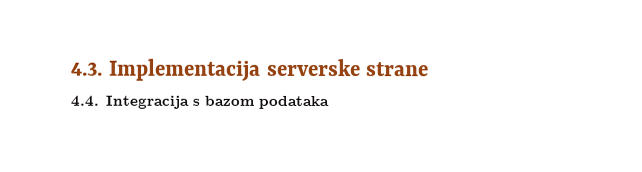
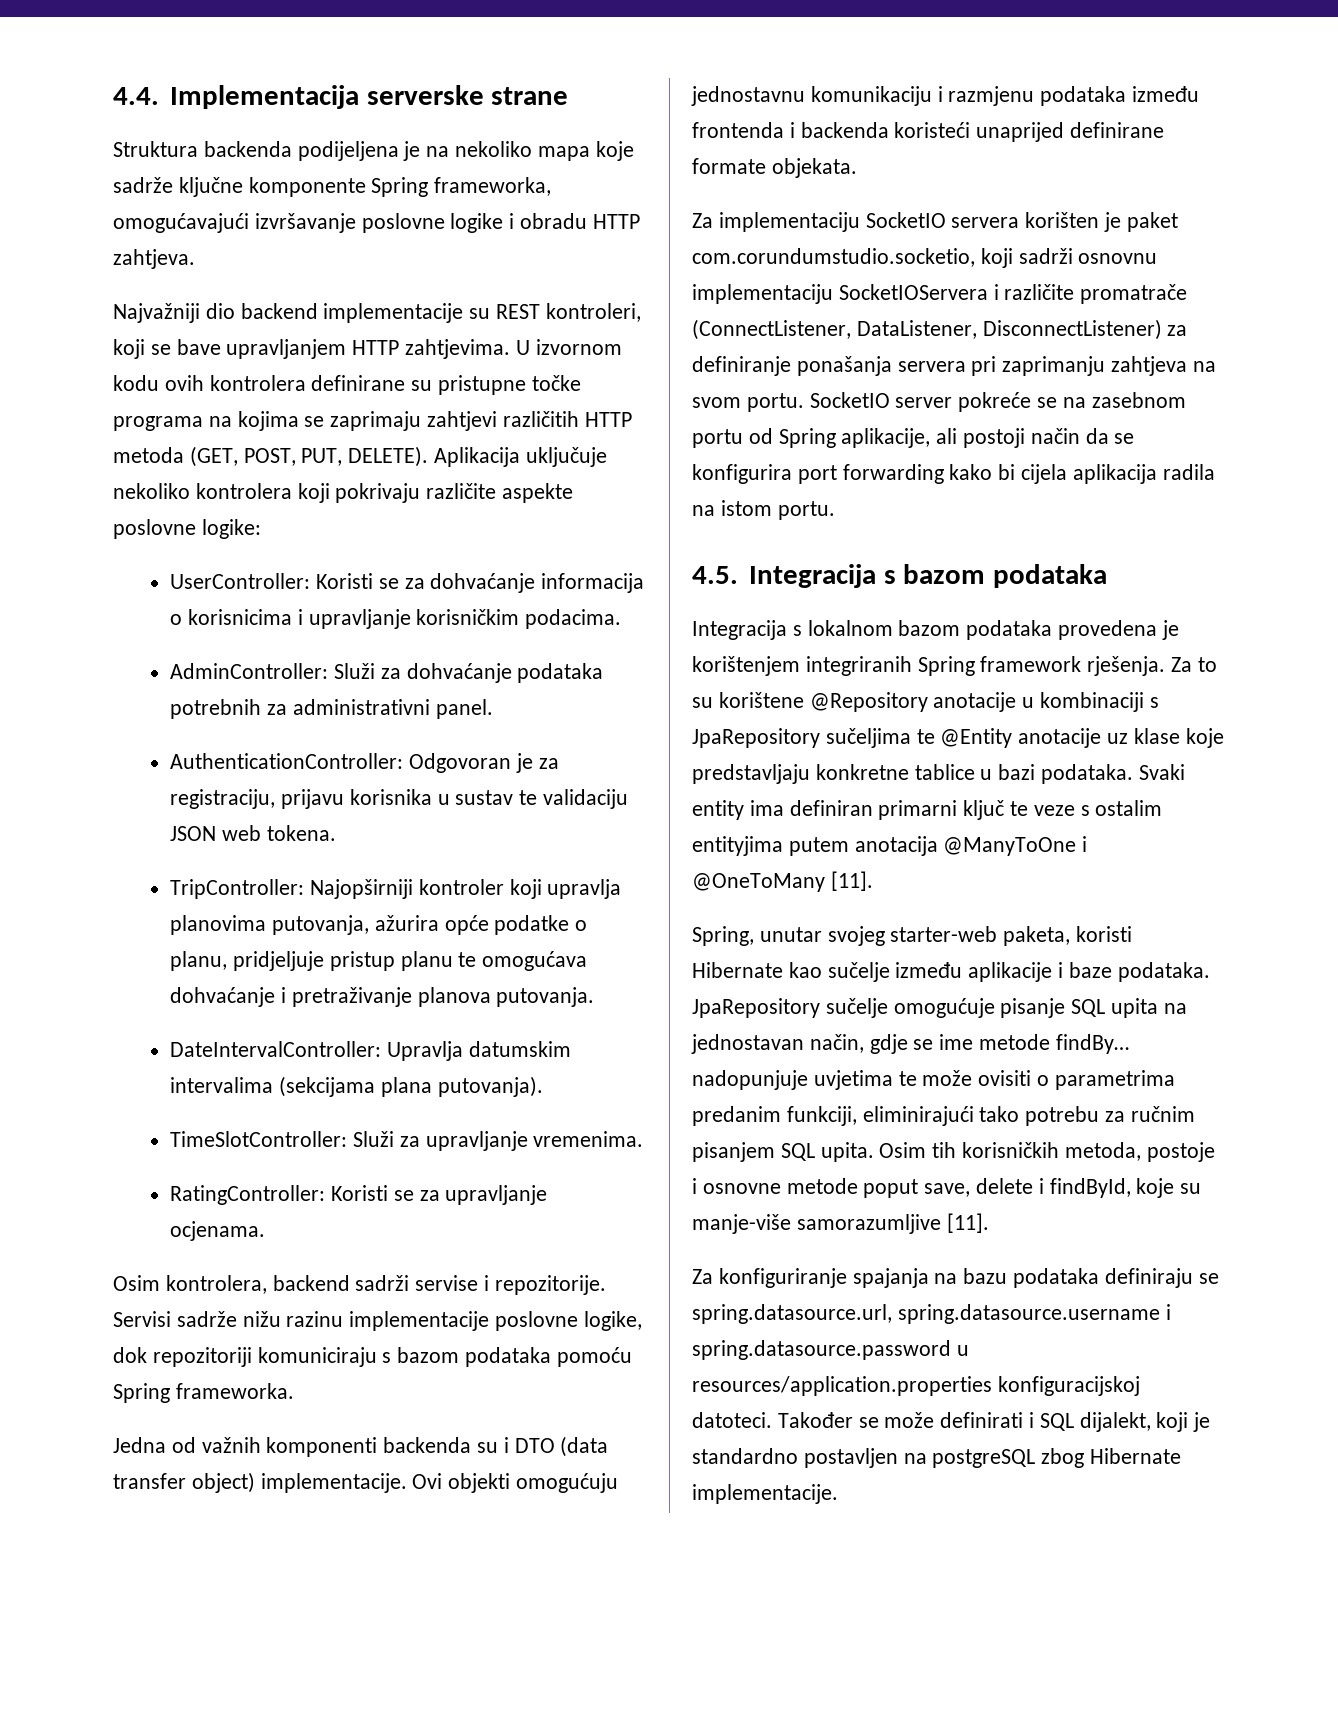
- 4.3. Implementacija serverske strane
+ 4.4. Implementacija serverske strane
- 4.4. Integracija s bazom podataka
+ Struktura backenda podijeljena je na nekoliko mapa koje sadrže ključne komponente Spring frameworka, omogućavajući izvršavanje poslovne logike i obradu HTTP zahtjeva.
+ Najvažniji dio backend implementacije su REST kontroleri, koji se bave upravljanjem HTTP zahtjevima. U izvornom kodu ovih kontrolera definirane su pristupne točke programa na kojima se zaprimaju zahtjevi različitih HTTP metoda (GET, POST, PUT, DELETE). Aplikacija uključuje nekoliko kontrolera koji pokrivaju različite aspekte poslovne logike:
+ UserController: Koristi se za dohvaćanje informacija o korisnicima i upravljanje korisničkim podacima.
+ AdminController: Služi za dohvaćanje podataka potrebnih za administrativni panel.
+ AuthenticationController: Odgovoran je za registraciju, prijavu korisnika u sustav te validaciju JSON web tokena.
+ TripController: Najopširniji kontroler koji upravlja planovima putovanja, ažurira opće podatke o planu, pridjeljuje pristup planu te omogućava dohvaćanje i pretraživanje planova putovanja.
+ DateIntervalController: Upravlja datumskim intervalima (sekcijama plana putovanja).
+ TimeSlotController: Služi za upravljanje vremenima.
+ RatingController: Koristi se za upravljanje ocjenama.
+ Osim kontrolera, backend sadrži servise i repozitorije. Servisi sadrže nižu razinu implementacije poslovne logike, dok repozitoriji komuniciraju s bazom podataka pomoću Spring frameworka.
+ Jedna od važnih komponenti backenda su i DTO (data transfer object) implementacije. Ovi objekti omogućuju jednostavnu komunikaciju i razmjenu podataka između frontenda i backenda koristeći unaprijed definirane formate objekata.
+ Za implementaciju SocketIO servera korišten je paket com.corundumstudio.socketio, koji sadrži osnovnu implementaciju SocketIOServera i različite promatrače (ConnectListener, DataListener, DisconnectListener) za definiranje ponašanja servera pri zaprimanju zahtjeva na svom portu. SocketIO server pokreće se na zasebnom portu od Spring aplikacije, ali postoji način da se konfigurira port forwarding kako bi cijela aplikacija radila na istom portu.
+ 4.5. Integracija s bazom podataka
+ Integracija s lokalnom bazom podataka provedena je korištenjem integriranih Spring framework rješenja. Za to su korištene @Repository anotacije u kombinaciji s JpaRepository sučeljima te @Entity anotacije uz klase koje predstavljaju konkretne tablice u bazi podataka. Svaki entity ima definiran primarni ključ te veze s ostalim entityjima putem anotacija @ManyToOne i @OneToMany [11].
+ Spring, unutar svojeg starter-web paketa, koristi Hibernate kao sučelje između aplikacije i baze podataka. JpaRepository sučelje omogućuje pisanje SQL upita na jednostavan način, gdje se ime metode findBy… nadopunjuje uvjetima te može ovisiti o parametrima predanim funkciji, eliminirajući tako potrebu za ručnim pisanjem SQL upita. Osim tih korisničkih metoda, postoje i osnovne metode poput save, delete i findById, koje su manje-više samorazumljive [11].
+ Za konfiguriranje spajanja na bazu podataka definiraju se spring.datasource.url, spring.datasource.username i spring.datasource.password u resources/application.properties konfiguracijskoj datoteci. Također se može definirati i SQL dijalekt, koji je standardno postavljen na postgreSQL zbog Hibernate implementacije.

